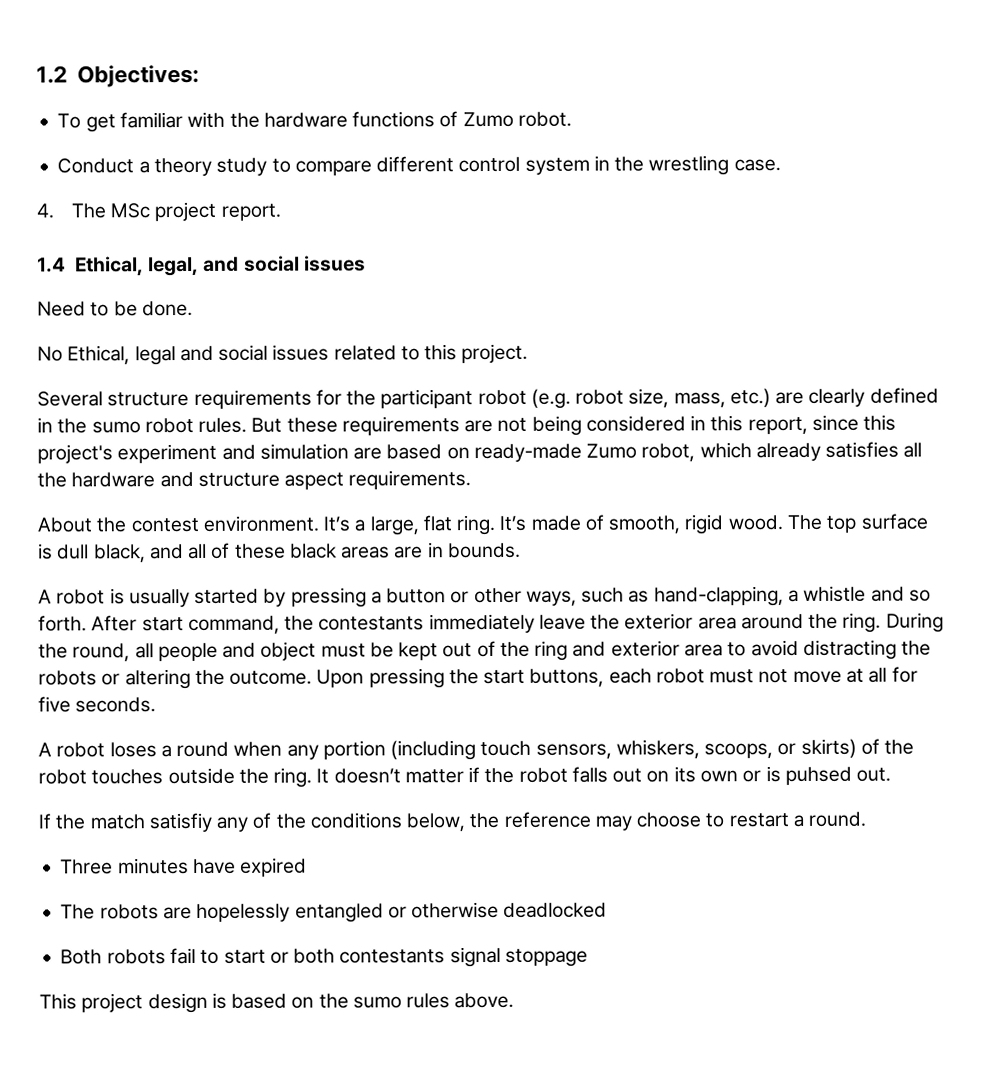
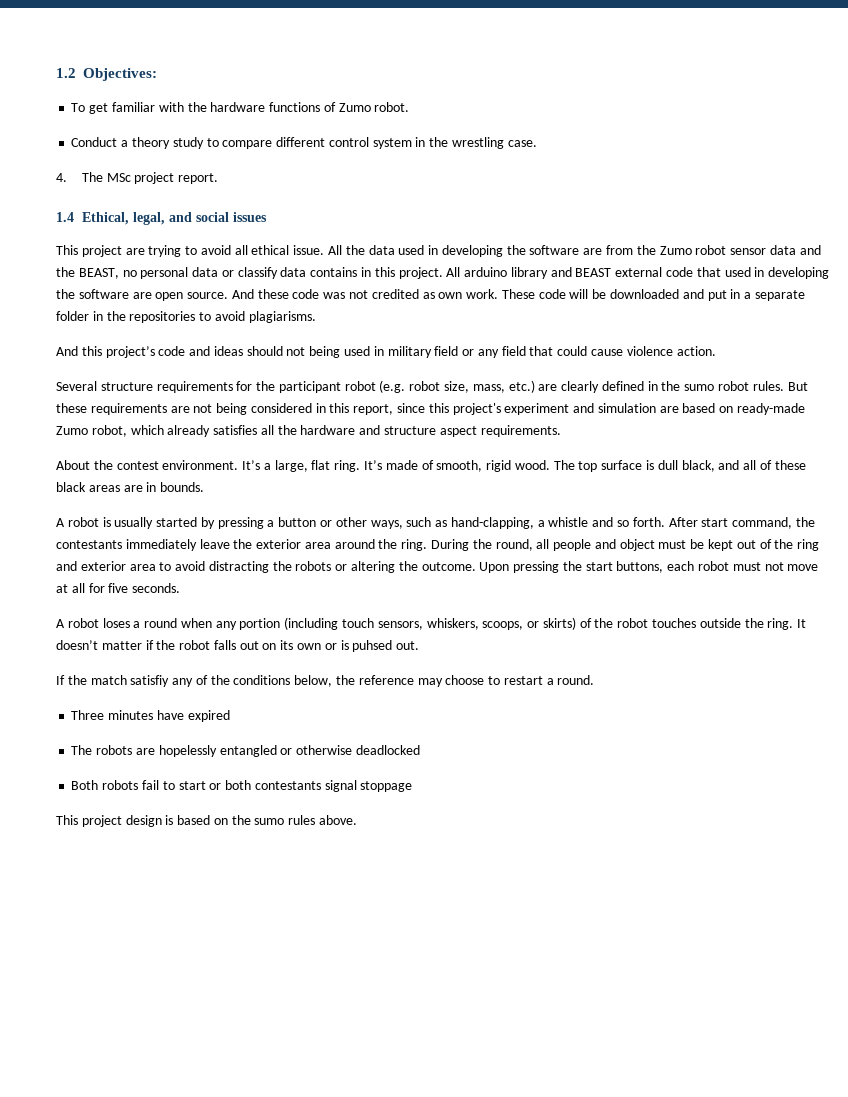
- Need to be done.
- No Ethical, legal and social issues related to this project.
+ This project are trying to avoid all ethical issue. All the data used in developing the software are from the Zumo robot sensor data and the BEAST, no personal data or classify data contains in this project. All arduino library and BEAST external code that used in developing the software are open source. And these code was not credited as own work. These code will be downloaded and put in a separate folder in the repositories to avoid plagiarisms.
+ And this project’s code and ideas should not being used in military field or any field that could cause violence action.

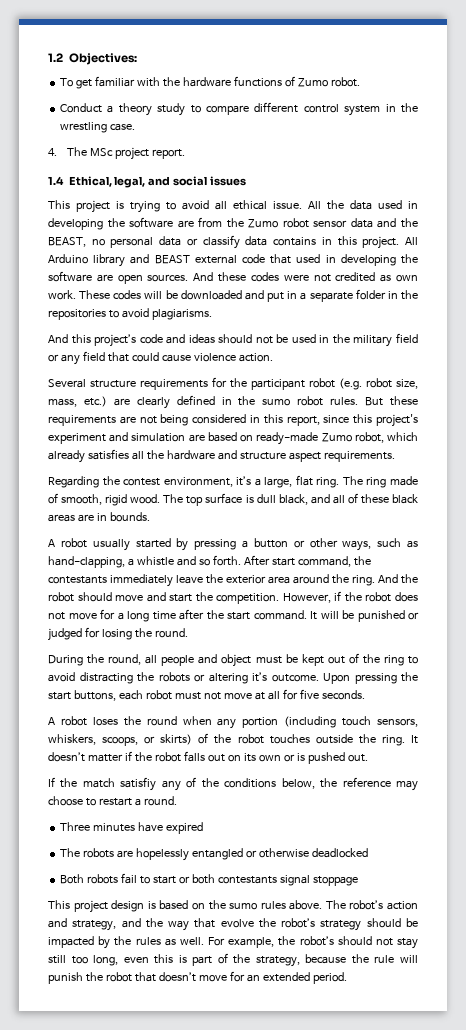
- This project are trying to avoid all ethical issue.
+ This project is trying to avoid all ethical issue.
- All arduino library and BEAST external code that used in developing the software are open source.
+ All Arduino library and BEAST external code that used in developing the software are open sources.
- And these code was not credited as own work.
+ And these codes were not credited as own work.
- These code will be downloaded and put in a separate folder in the repositories to avoid plagiarisms.
+ These codes will be downloaded and put in a separate folder in the repositories to avoid plagiarisms.
- And this project’s code and ideas should not being used in military field or any field that could cause violence action.
+ And this project’s code and ideas should not be used in the military field or any field that could cause violence action.
- About the contest environment. It’s a large, flat ring.
+ Regarding the contest environment, it’s a large, flat ring.
- It’s made of smooth, rigid wood.
+ The ring made of smooth, rigid wood.
- A robot is usually started by pressing a button or other ways, such as hand-clapping, a whistle and so forth.
+ A robot usually started by pressing a button or other ways, such as hand-clapping, a whistle and so forth.
- After start command, the contestants immediately leave the exterior area around the ring. During the round, all people and object must be kept out of the ring and exterior area to avoid distracting the robots or altering the outcome.
+ After start command, the contestants immediately leave the exterior area around the ring. And the robot should move and start the competition. However, if the robot does not move for a long time after the start command. It will be punished or judged for losing the round.
+ During the round, all people and object must be kept out of the ring to avoid distracting the robots or altering it’s outcome.
- A robot loses a round when any portion (including touch sensors, whiskers, scoops, or skirts) of the robot touches outside the ring.
+ A robot loses the round when any portion (including touch sensors, whiskers, scoops, or skirts) of the robot touches outside the ring.
- It doesn’t matter if the robot falls out on its own or is puhsed out.
+ It doesn’t matter if the robot falls out on its own or is pushed out.
+ The robot’s action and strategy, and the way that evolve the robot’s strategy should be impacted by the rules as well. For example, the robot’s should not stay still too long, even this is part of the strategy, because the rule will punish the robot that doesn’t move for an extended period.

